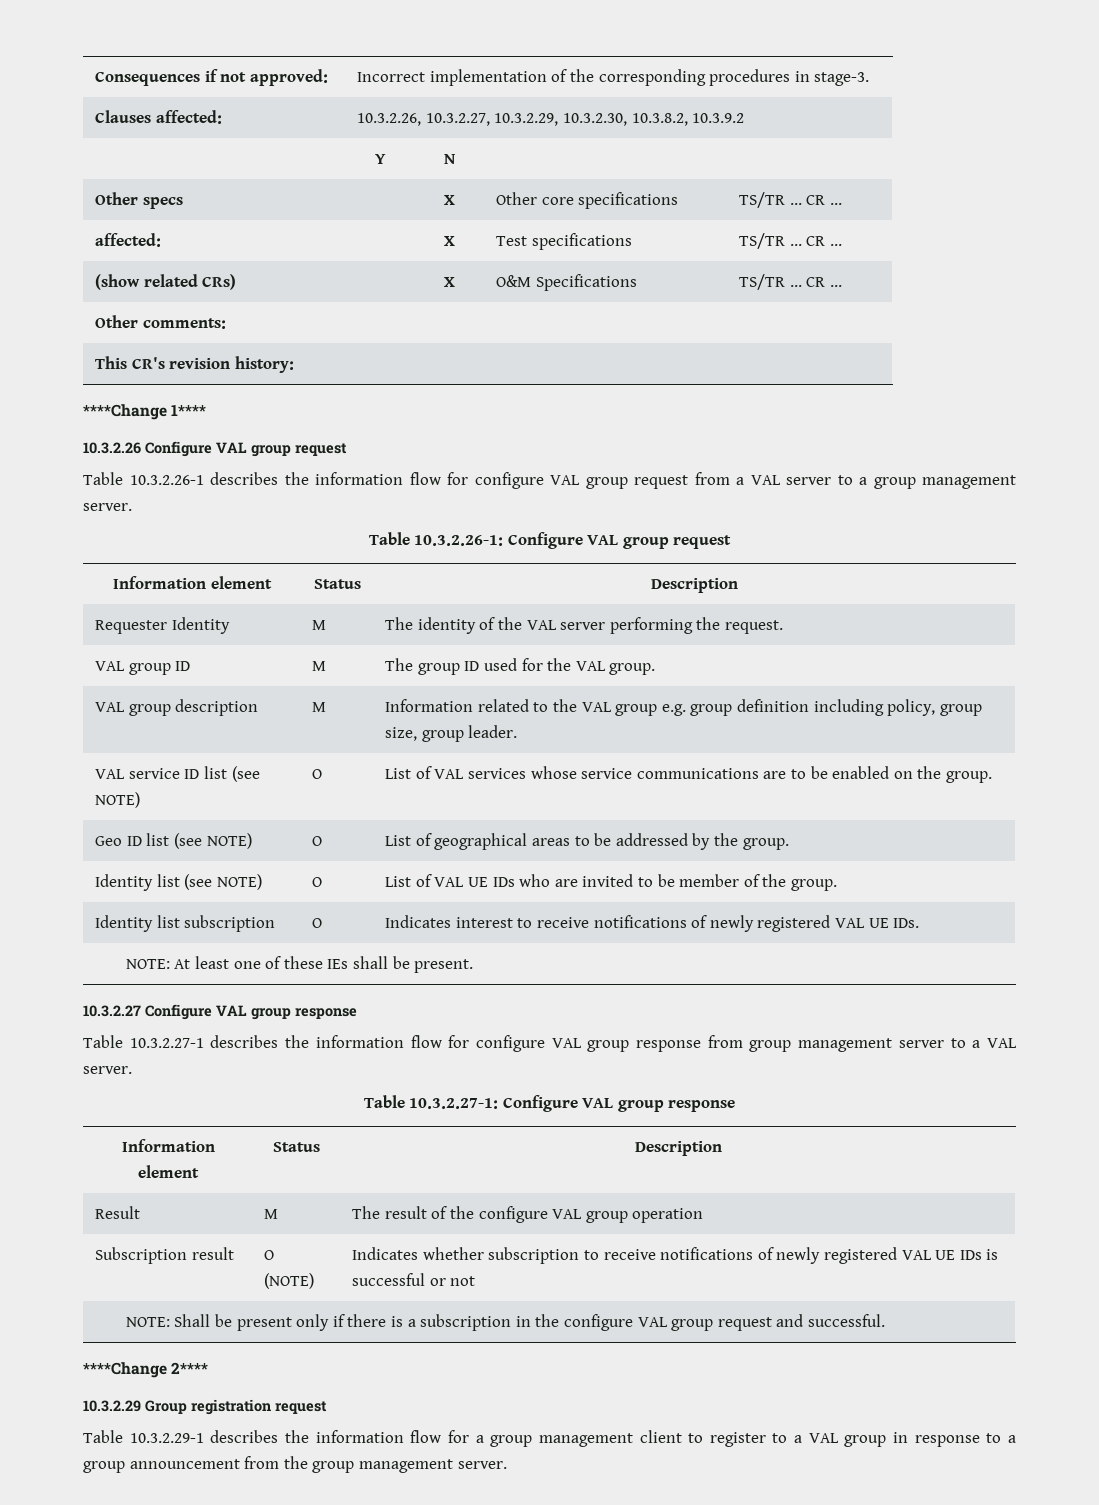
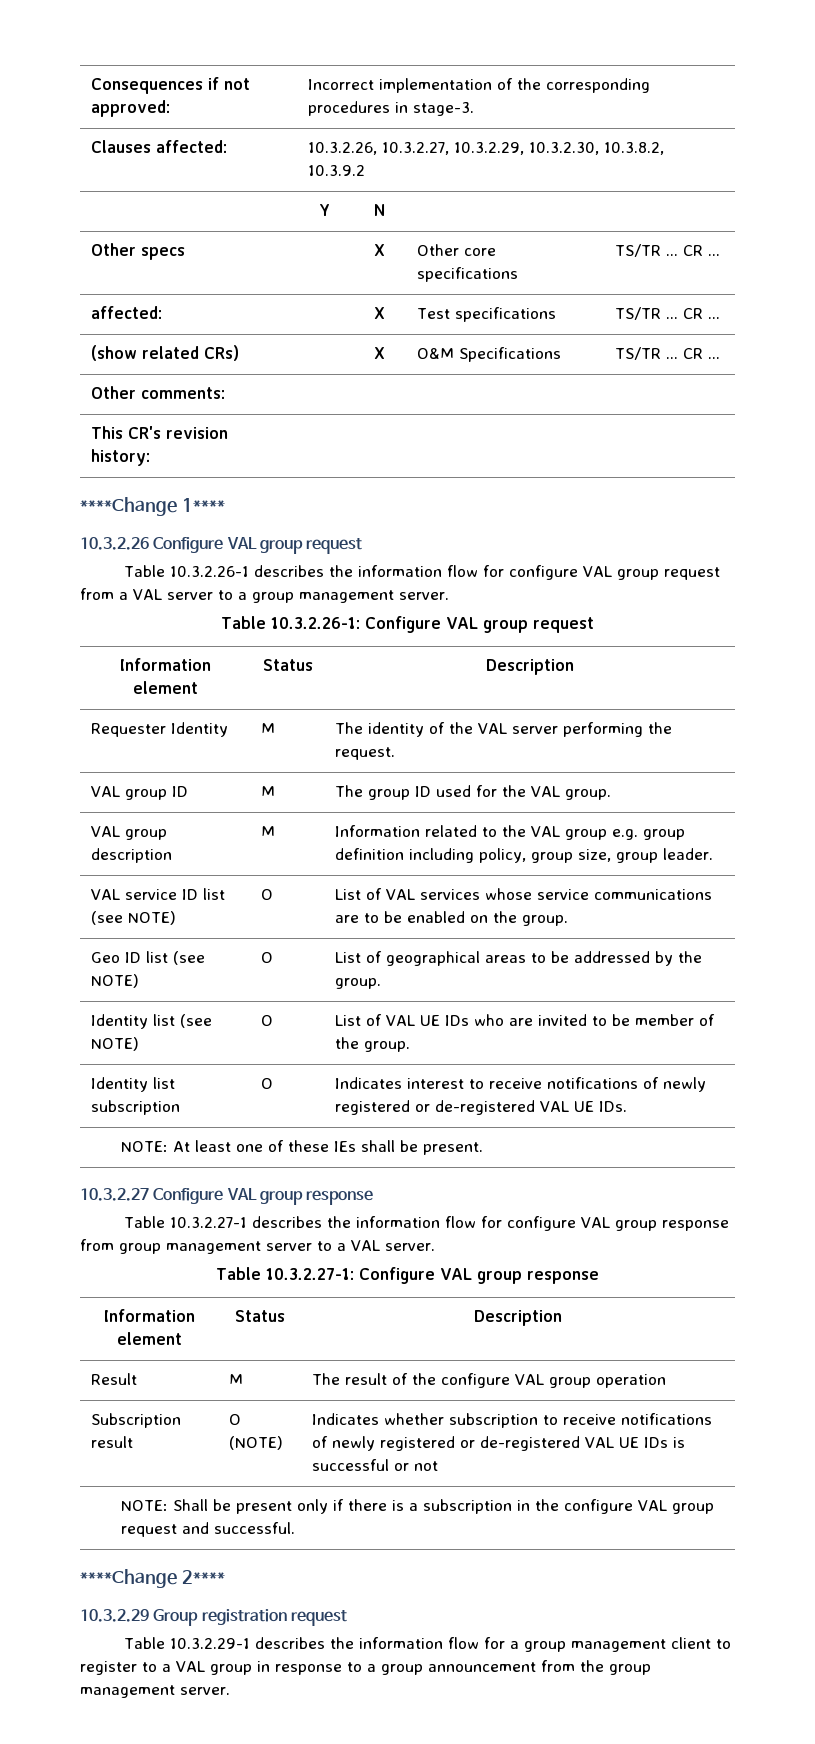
- Identity list subscription | O | Indicates interest to receive notifications of newly registered VAL UE IDs.
+ Identity list subscription | O | Indicates interest to receive notifications of newly registered or de-registered VAL UE IDs.
- Subscription result | O (NOTE) | Indicates whether subscription to receive notifications of newly registered VAL UE IDs is successful or not
+ Subscription result | O (NOTE) | Indicates whether subscription to receive notifications of newly registered or de-registered VAL UE IDs is successful or not

